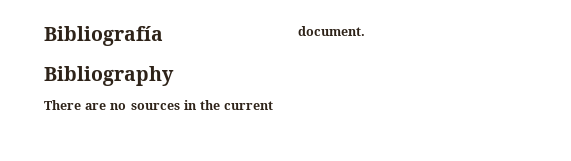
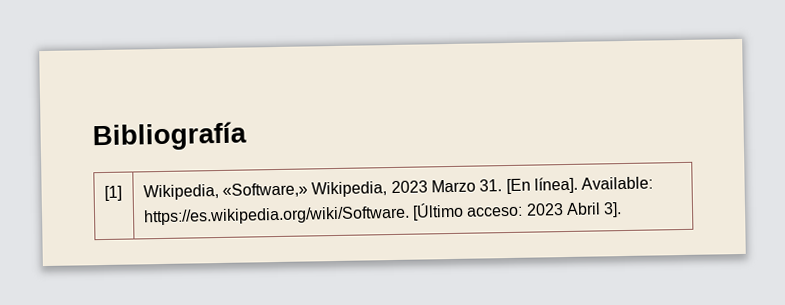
- Bibliography
- There are no sources in the current document.
+ [1] | Wikipedia, «Software,» Wikipedia, 2023 Marzo 31. [En línea]. Available: https://es.wikipedia.org/wiki/Software. [Último acceso: 2023 Abril 3].

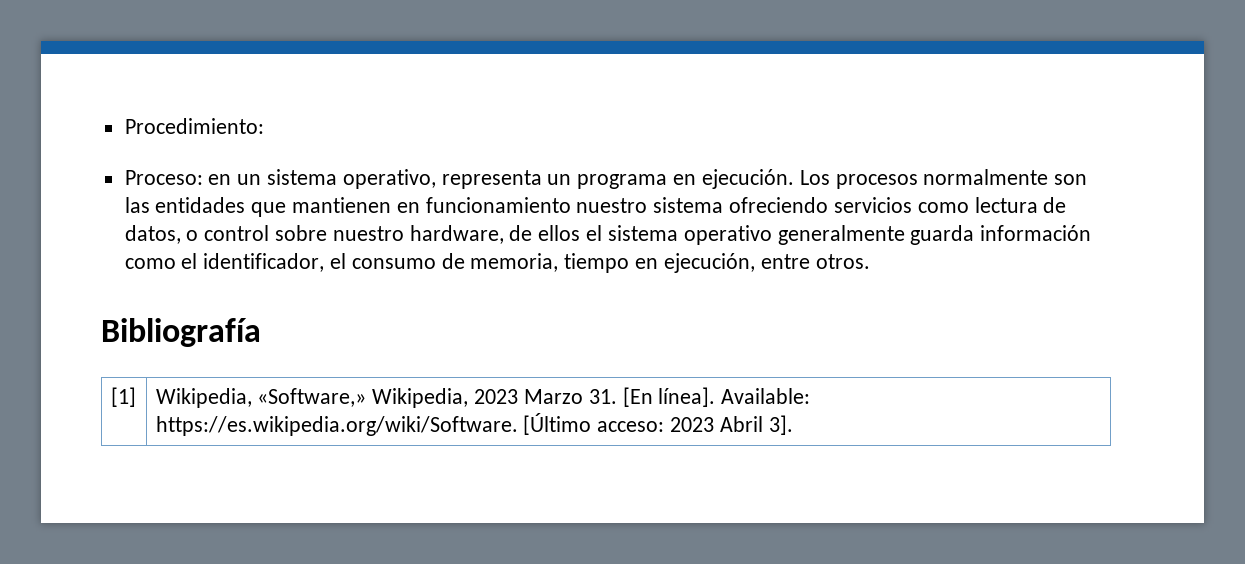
+ Procedimiento:
+ Proceso: en un sistema operativo, representa un programa en ejecución. Los procesos normalmente son las entidades que mantienen en funcionamiento nuestro sistema ofreciendo servicios como lectura de datos, o control sobre nuestro hardware, de ellos el sistema operativo generalmente guarda información como el identificador, el consumo de memoria, tiempo en ejecución, entre otros.

